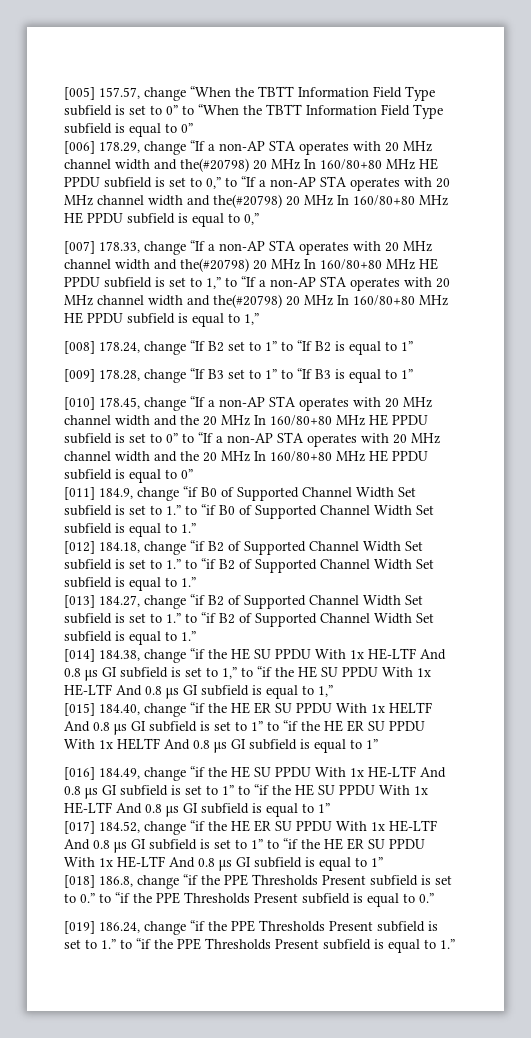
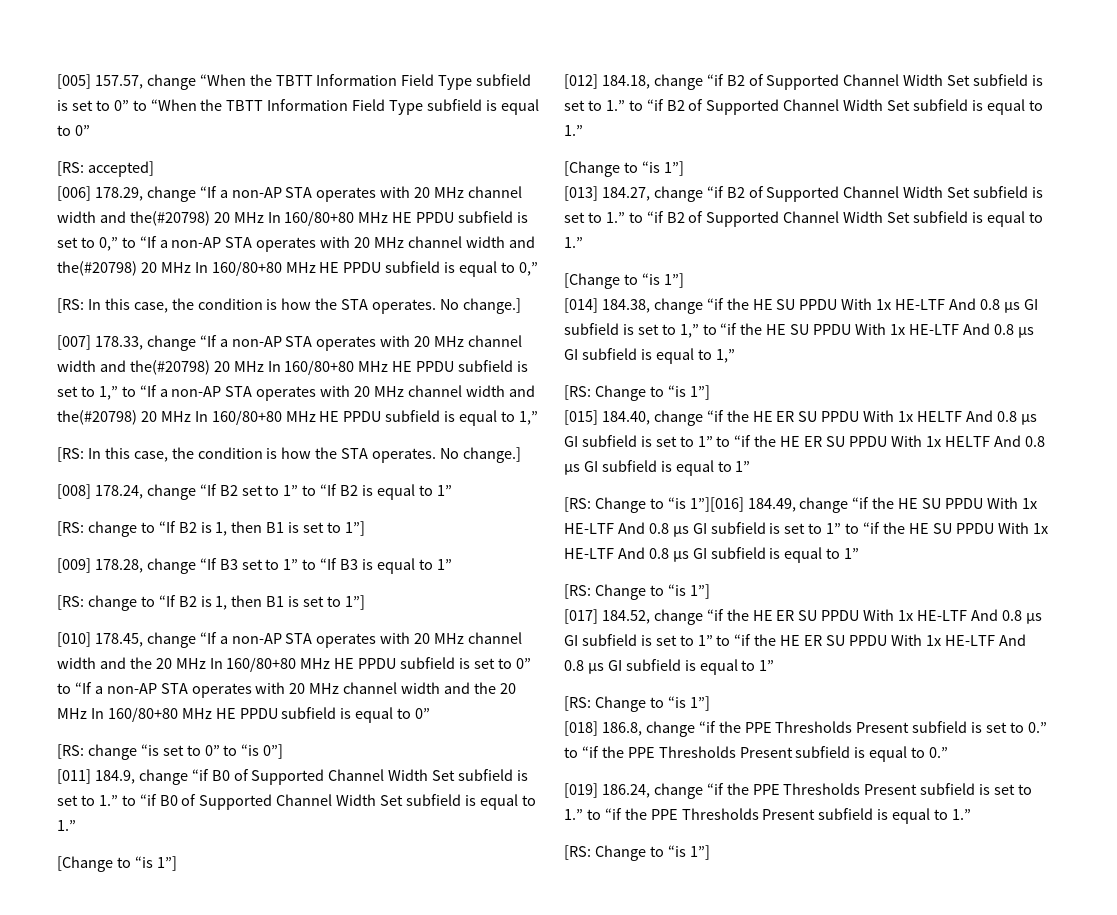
+ [RS: accepted]
  [006] 178.29, change “If a non-AP STA operates with 20 MHz channel width and the(#20798) 20 MHz In 160/80+80 MHz HE PPDU subfield is set to 0,” to “If a non-AP STA operates with 20 MHz channel width and the(#20798) 20 MHz In 160/80+80 MHz HE PPDU subfield is equal to 0,”
+ [RS: In this case, the condition is how the STA operates. No change.]
  [007] 178.33, change “If a non-AP STA operates with 20 MHz channel width and the(#20798) 20 MHz In 160/80+80 MHz HE PPDU subfield is set to 1,” to “If a non-AP STA operates with 20 MHz channel width and the(#20798) 20 MHz In 160/80+80 MHz HE PPDU subfield is equal to 1,”
+ [RS: In this case, the condition is how the STA operates. No change.]
  [008] 178.24, change “If B2 set to 1” to “If B2 is equal to 1”
+ [RS: change to “If B2 is 1, then B1 is set to 1”]
  [009] 178.28, change “If B3 set to 1” to “If B3 is equal to 1”
+ [RS: change to “If B2 is 1, then B1 is set to 1”]
+ [RS: change “is set to 0” to “is 0”]
  [011] 184.9, change “if B0 of Supported Channel Width Set subfield is set to 1.” to “if B0 of Supported Channel Width Set subfield is equal to 1.”
+ [Change to “is 1”]
  [012] 184.18, change “if B2 of Supported Channel Width Set subfield is set to 1.” to “if B2 of Supported Channel Width Set subfield is equal to 1.”
+ [Change to “is 1”]
  [013] 184.27, change “if B2 of Supported Channel Width Set subfield is set to 1.” to “if B2 of Supported Channel Width Set subfield is equal to 1.”
+ [Change to “is 1”]
  [014] 184.38, change “if the HE SU PPDU With 1x HE-LTF And 0.8 μs GI subfield is set to 1,” to “if the HE SU PPDU With 1x HE-LTF And 0.8 μs GI subfield is equal to 1,”
+ [RS: Change to “is 1”]
- [016] 184.49, change “if the HE SU PPDU With 1x HE-LTF And 0.8 μs GI subfield is set to 1” to “if the HE SU PPDU With 1x HE-LTF And 0.8 μs GI subfield is equal to 1”
+ [RS: Change to “is 1”][016] 184.49, change “if the HE SU PPDU With 1x HE-LTF And 0.8 μs GI subfield is set to 1” to “if the HE SU PPDU With 1x HE-LTF And 0.8 μs GI subfield is equal to 1”
+ [RS: Change to “is 1”]
  [017] 184.52, change “if the HE ER SU PPDU With 1x HE-LTF And 0.8 μs GI subfield is set to 1” to “if the HE ER SU PPDU With 1x HE-LTF And 0.8 μs GI subfield is equal to 1”
+ [RS: Change to “is 1”]
  [019] 186.24, change “if the PPE Thresholds Present subfield is set to 1.” to “if the PPE Thresholds Present subfield is equal to 1.”
+ [RS: Change to “is 1”]

